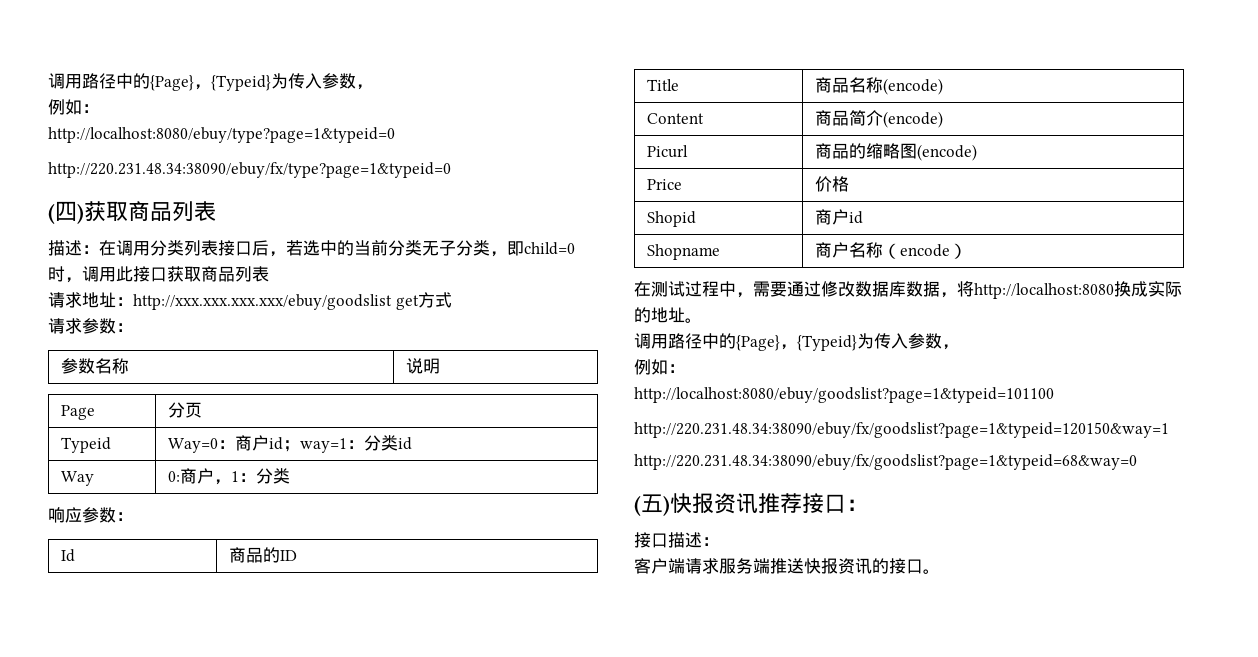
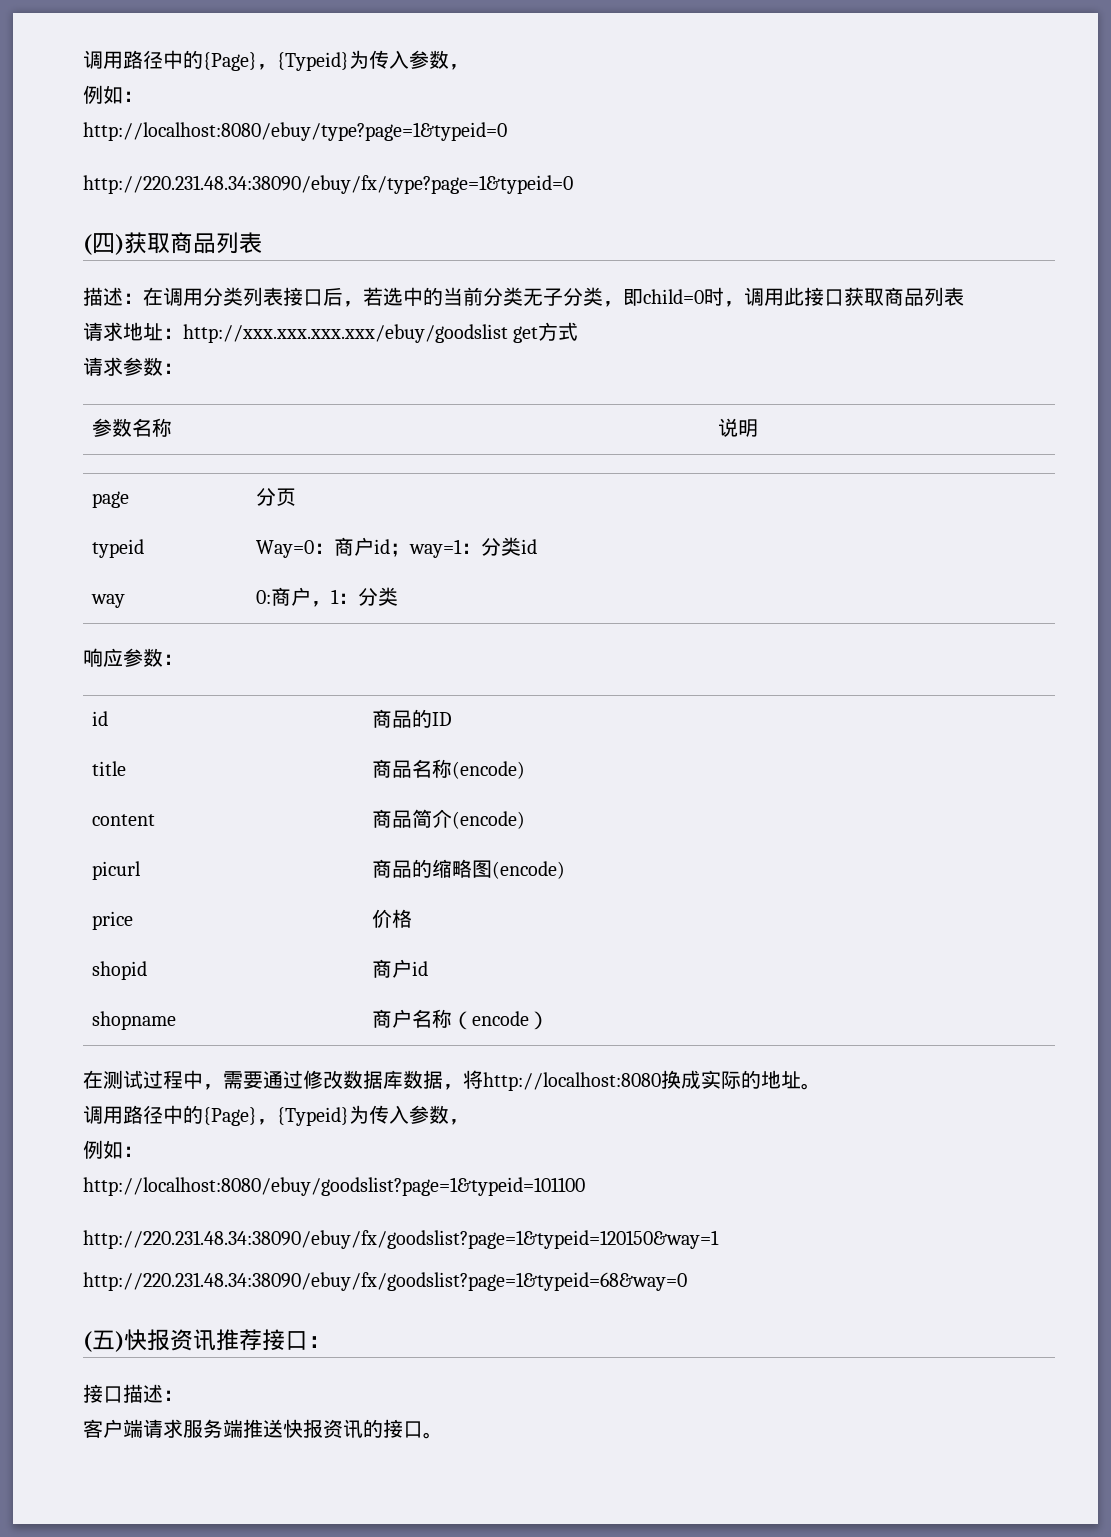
- Page | 分页
+ page | 分页
- Typeid | Way=0：商户id；way=1：分类id
+ typeid | Way=0：商户id；way=1：分类id
- Way | 0:商户，1：分类
+ way | 0:商户，1：分类
- Id | 商品的ID
+ id | 商品的ID
- Title | 商品名称(encode)
+ title | 商品名称(encode)
- Content | 商品简介(encode)
+ content | 商品简介(encode)
- Picurl | 商品的缩略图(encode)
+ picurl | 商品的缩略图(encode)
- Price | 价格
+ price | 价格
- Shopid | 商户id
+ shopid | 商户id
- Shopname | 商户名称（encode）
+ shopname | 商户名称（encode）

